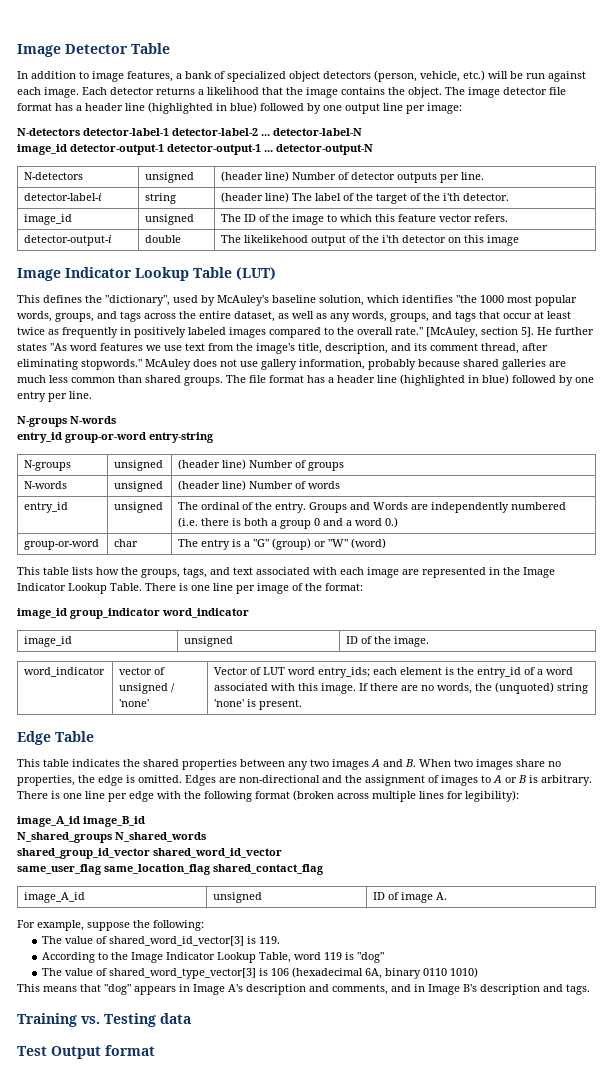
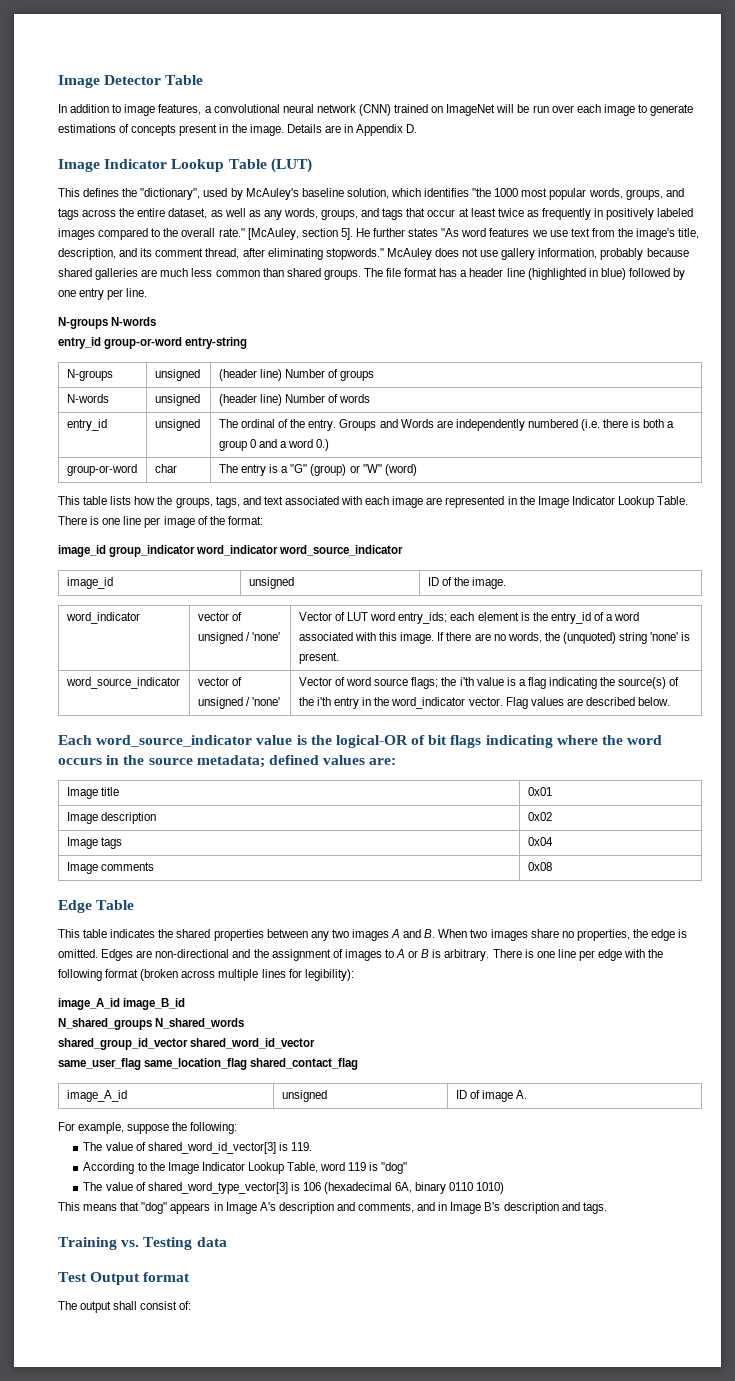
- In addition to image features, a bank of specialized object detectors (person, vehicle, etc.) will be run against each image. Each detector returns a likelihood that the image contains the object. The image detector file format has a header line (highlighted in blue) followed by one output line per image:
- N-detectors detector-label-1 detector-label-2 ... detector-label-N
- image_id detector-output-1 detector-output-1 ... detector-output-N
- N-detectors | unsigned | (header line) Number of detector outputs per line.
- detector-label-i | string | (header line) The label of the target of the i'th detector.
- image_id | unsigned | The ID of the image to which this feature vector refers.
- detector-output-i | double | The likelikehood output of the i'th detector on this image
+ In addition to image features, a convolutional neural network (CNN) trained on ImageNet will be run over each image to generate estimations of concepts present in the image. Details are in Appendix D.
- image_id group_indicator word_indicator
+ image_id group_indicator word_indicator word_source_indicator
+ word_source_indicator | vector of unsigned / 'none' | Vector of word source flags; the i'th value is a flag indicating the source(s) of the i'th entry in the word_indicator vector. Flag values are described below.
+ Each word_source_indicator value is the logical-OR of bit flags indicating where the word occurs in the source metadata; defined values are:
+ Image title | 0x01
+ Image description | 0x02
+ Image tags | 0x04
+ Image comments | 0x08
+ The output shall consist of:

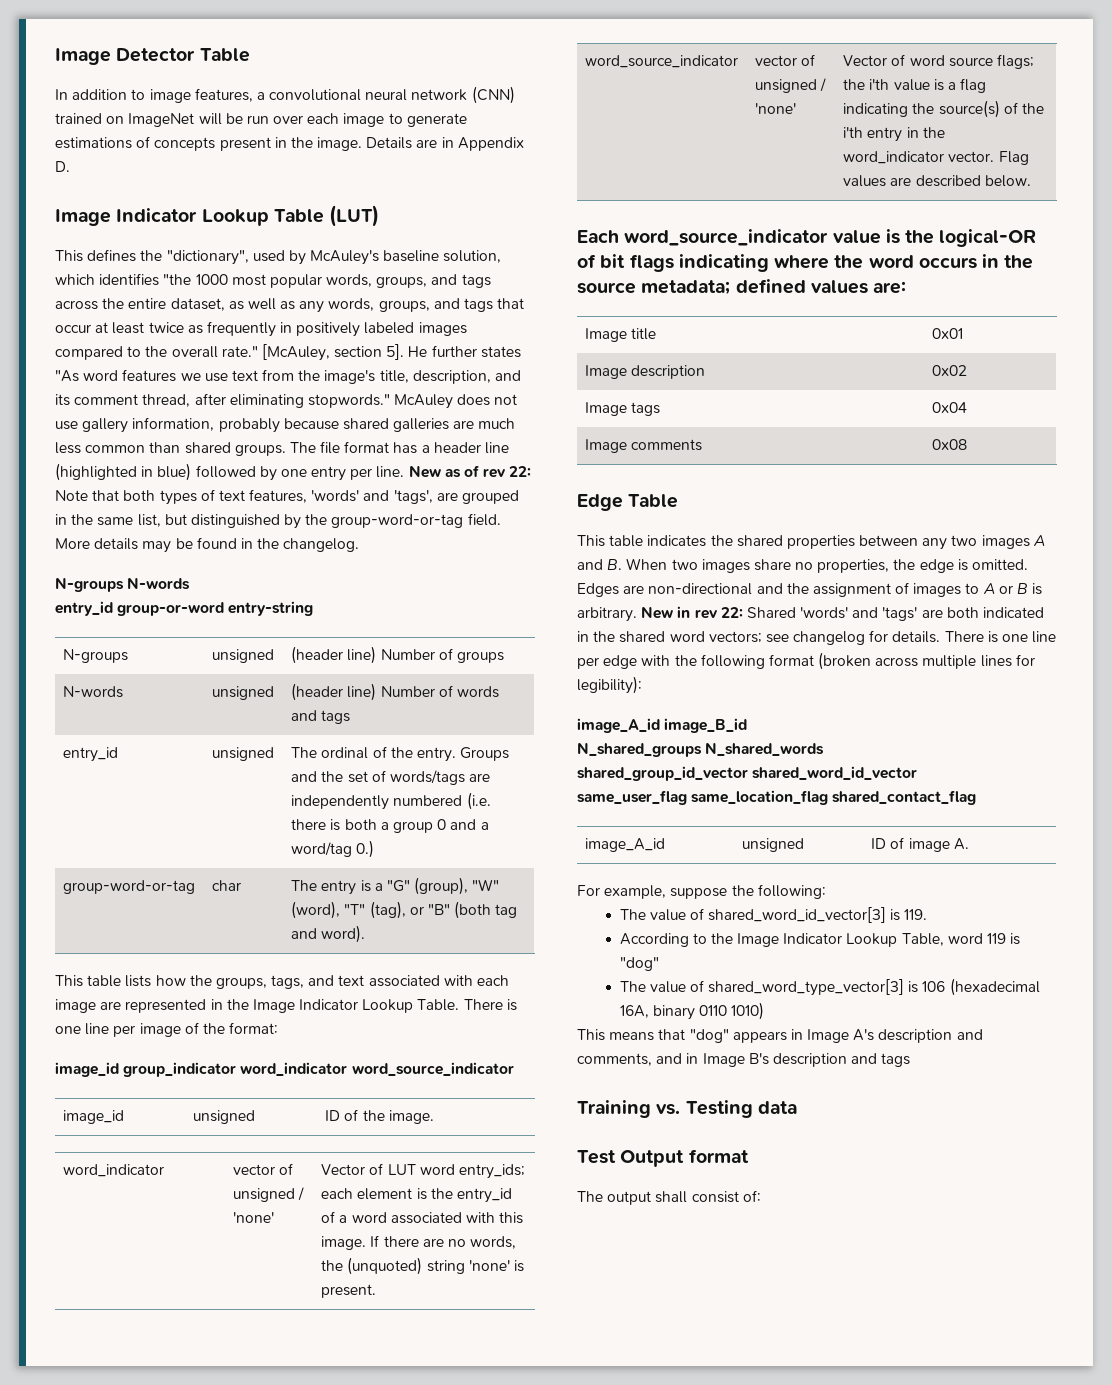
+ New as of rev 22: Note that both types of text features, 'words' and 'tags', are grouped in the same list, but distinguished by the group-word-or-tag field. More details may be found in the changelog.
- N-words | unsigned | (header line) Number of words
+ N-words | unsigned | (header line) Number of words and tags
- entry_id | unsigned | The ordinal of the entry. Groups and Words are independently numbered (i.e. there is both a group 0 and a word 0.)
+ entry_id | unsigned | The ordinal of the entry. Groups and the set of words/tags are independently numbered (i.e. there is both a group 0 and a word/tag 0.)
- group-or-word | char | The entry is a "G" (group) or "W" (word)
+ group-word-or-tag | char | The entry is a "G" (group), "W" (word), "T" (tag), or "B" (both tag and word).
+ New in rev 22: Shared 'words' and 'tags' are both indicated in the shared word vectors; see changelog for details.
- The value of shared_word_type_vector[3] is 106 (hexadecimal 6A, binary 0110 1010)
+ The value of shared_word_type_vector[3] is 106 (hexadecimal 16A, binary 0110 1010)
- This means that "dog" appears in Image A's description and comments, and in Image B's description and tags.
+ This means that "dog" appears in Image A's description and comments, and in Image B's description and tags

